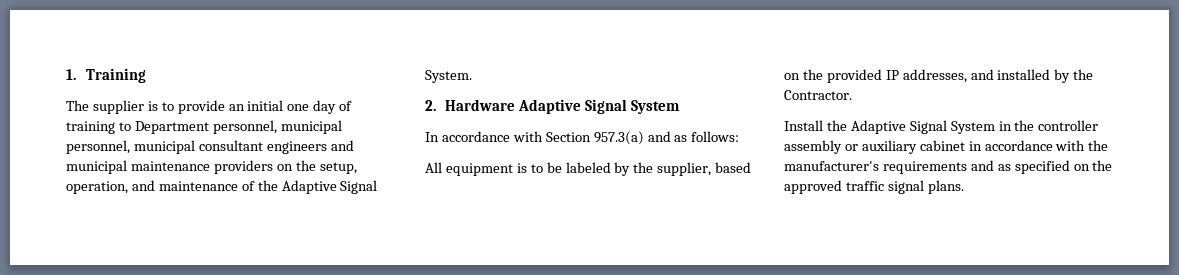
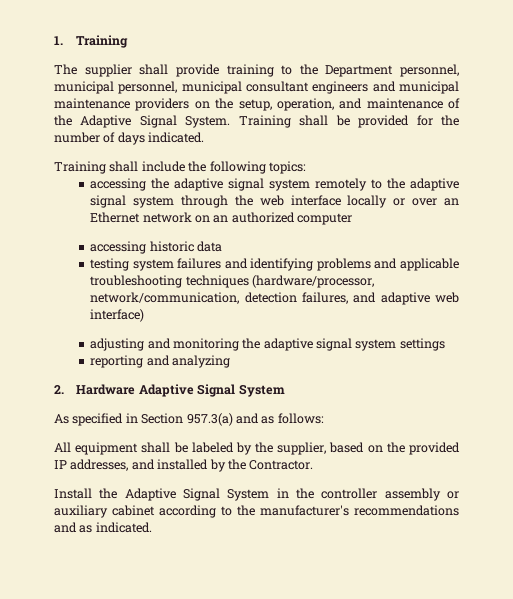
- The supplier is to provide an initial one day of training to Department personnel, municipal personnel, municipal consultant engineers and municipal maintenance providers on the setup, operation, and maintenance of the Adaptive Signal System.
+ The supplier shall provide training to the Department personnel, municipal personnel, municipal consultant engineers and municipal maintenance providers on the setup, operation, and maintenance of the Adaptive Signal System. Training shall be provided for the number of days indicated.
+ Training shall include the following topics:
+ accessing the adaptive signal system remotely to the adaptive signal system through the web interface locally or over an Ethernet network on an authorized computer
+ accessing historic data
+ testing system failures and identifying problems and applicable troubleshooting techniques (hardware/processor, network/communication, detection failures, and adaptive web interface)
+ adjusting and monitoring the adaptive signal system settings
+ reporting and analyzing
- In accordance with Section 957.3(a) and as follows:
+ As specified in Section 957.3(a) and as follows:
- All equipment is to be labeled by the supplier, based on the provided IP addresses, and installed by the Contractor.
+ All equipment shall be labeled by the supplier, based on the provided IP addresses, and installed by the Contractor.
- Install the Adaptive Signal System in the controller assembly or auxiliary cabinet in accordance with the manufacturer's requirements and as specified on the approved traffic signal plans.
+ Install the Adaptive Signal System in the controller assembly or auxiliary cabinet according to the manufacturer's recommendations and as indicated.

